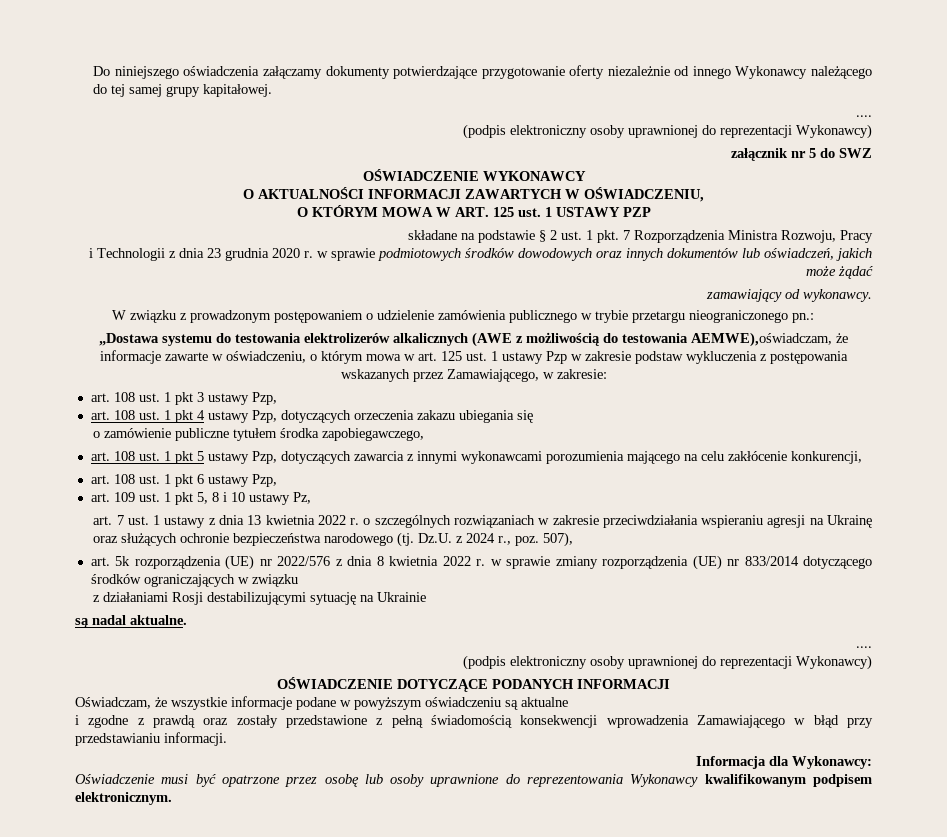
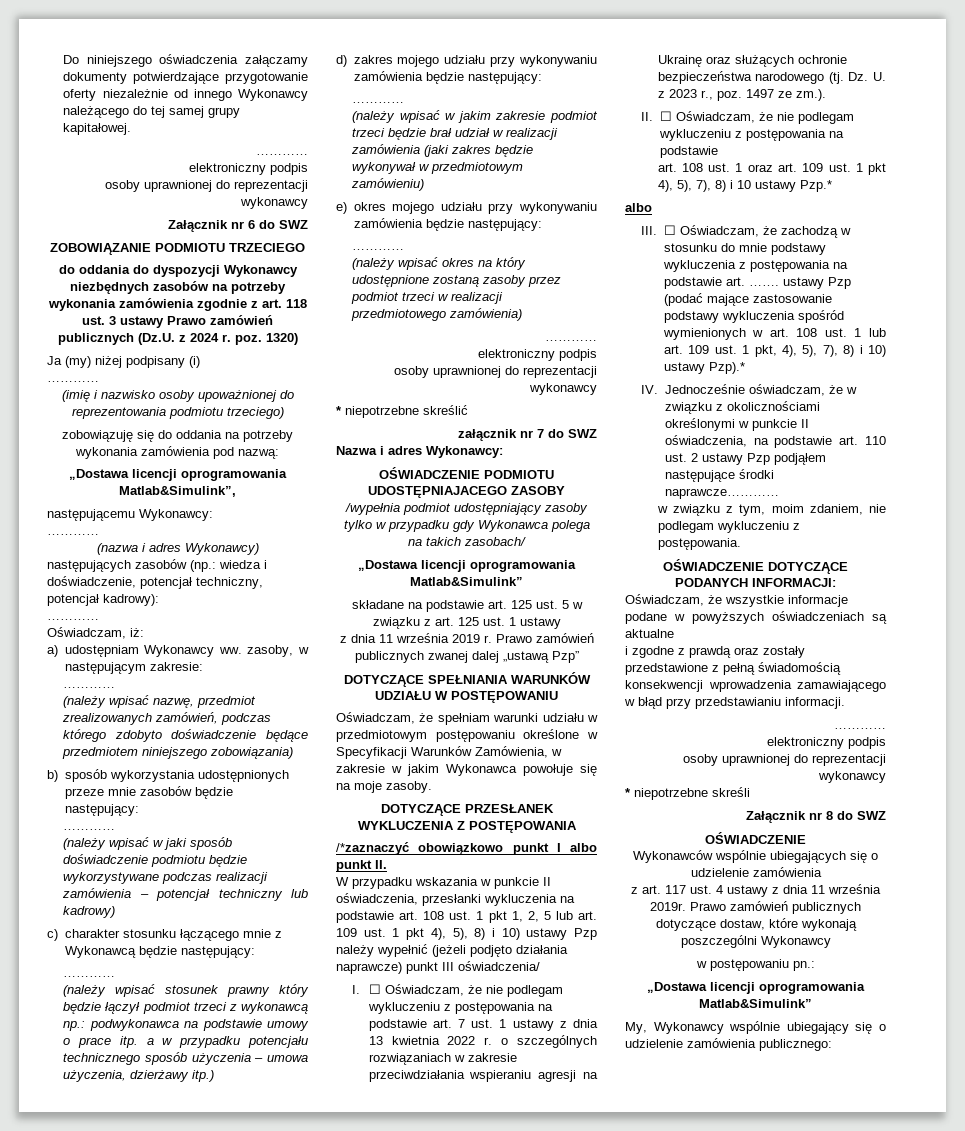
  Do niniejszego oświadczenia załączamy dokumenty potwierdzające przygotowanie oferty niezależnie od innego Wykonawcy należącego do tej samej grupy kapitałowej.
- ....
- (podpis elektroniczny osoby uprawnionej do reprezentacji Wykonawcy)
+ …………
+ elektroniczny podpis
+ osoby uprawnionej do reprezentacji wykonawcy
+ Załącznik nr 6 do SWZ
+ ZOBOWIĄZANIE PODMIOTU TRZECIEGO
+ do oddania do dyspozycji Wykonawcy niezbędnych zasobów na potrzeby wykonania zamówienia zgodnie z art. 118 ust. 3 ustawy Prawo zamówień publicznych (Dz.U. z 2024 r. poz. 1320)
+ Ja (my) niżej podpisany (i)
+ …………
+ (imię i nazwisko osoby upoważnionej do reprezentowania podmiotu trzeciego)
+ zobowiązuję się do oddania na potrzeby wykonania zamówienia pod nazwą:
+ „Dostawa licencji oprogramowania Matlab&Simulink”,
+ następującemu Wykonawcy:
+ …………
+ (nazwa i adres Wykonawcy)
+ następujących zasobów (np.: wiedza i doświadczenie, potencjał techniczny, potencjał kadrowy):
+ …………
+ Oświadczam, iż:
+ a) udostępniam Wykonawcy ww. zasoby, w następującym zakresie:
+ …………
+ (należy wpisać nazwę, przedmiot zrealizowanych zamówień, podczas którego zdobyto doświadczenie będące przedmiotem niniejszego zobowiązania)
+ b) sposób wykorzystania udostępnionych przeze mnie zasobów będzie następujący:
+ …………
+ (należy wpisać w jaki sposób doświadczenie podmiotu będzie wykorzystywane podczas realizacji zamówienia – potencjał techniczny lub kadrowy)
+ c) charakter stosunku łączącego mnie z Wykonawcą będzie następujący:
+ …………
+ (należy wpisać stosunek prawny który będzie łączył podmiot trzeci z wykonawcą np.: podwykonawca na podstawie umowy o prace itp. a w przypadku potencjału technicznego sposób użyczenia – umowa użyczenia, dzierżawy itp.)
+ d) zakres mojego udziału przy wykonywaniu zamówienia będzie następujący:
+ …………
+ (należy wpisać w jakim zakresie podmiot trzeci będzie brał udział w realizacji zamówienia (jaki zakres będzie wykonywał w przedmiotowym zamówieniu)
+ e) okres mojego udziału przy wykonywaniu zamówienia będzie następujący:
+ …………
+ (należy wpisać okres na który udostępnione zostaną zasoby przez podmiot trzeci w realizacji przedmiotowego zamówienia)
+ …………
+ elektroniczny podpis
+ osoby uprawnionej do reprezentacji wykonawcy
+ * niepotrzebne skreślić
- załącznik nr 5 do SWZ
- OŚWIADCZENIE WYKONAWCY
- O AKTUALNOŚCI INFORMACJI ZAWARTYCH W OŚWIADCZENIU,
- O KTÓRYM MOWA W ART. 125 ust. 1 USTAWY PZP
- składane na podstawie § 2 ust. 1 pkt. 7 Rozporządzenia Ministra Rozwoju, Pracy
- i Technologii z dnia 23 grudnia 2020 r. w sprawie podmiotowych środków dowodowych oraz innych dokumentów lub oświadczeń, jakich może żądać
- zamawiający od wykonawcy.
- W związku z prowadzonym postępowaniem o udzielenie zamówienia publicznego w trybie przetargu nieograniczonego pn.:
- „Dostawa systemu do testowania elektrolizerów alkalicznych (AWE z możliwością do testowania AEMWE),oświadczam, że informacje zawarte w oświadczeniu, o którym mowa w art. 125 ust. 1 ustawy Pzp w zakresie podstaw wykluczenia z postępowania wskazanych przez Zamawiającego, w zakresie:
- art. 108 ust. 1 pkt 3 ustawy Pzp,
- art. 108 ust. 1 pkt 4 ustawy Pzp, dotyczących orzeczenia zakazu ubiegania się
- o zamówienie publiczne tytułem środka zapobiegawczego,
- art. 108 ust. 1 pkt 5 ustawy Pzp, dotyczących zawarcia z innymi wykonawcami porozumienia mającego na celu zakłócenie konkurencji,
- art. 108 ust. 1 pkt 6 ustawy Pzp,
- art. 109 ust. 1 pkt 5, 8 i 10 ustawy Pz,
- art. 7 ust. 1 ustawy z dnia 13 kwietnia 2022 r. o szczególnych rozwiązaniach w zakresie przeciwdziałania wspieraniu agresji na Ukrainę oraz służących ochronie bezpieczeństwa narodowego (tj.
+ załącznik nr 7 do SWZ
+ Nazwa i adres Wykonawcy:
+ OŚWIADCZENIE PODMIOTU UDOSTĘPNIAJACEGO ZASOBY
+ /wypełnia podmiot udostępniający zasoby tylko w przypadku gdy Wykonawca polega na takich zasobach/
+ „Dostawa licencji oprogramowania Matlab&Simulink”
+ składane na podstawie art. 125 ust. 5 w związku z art. 125 ust. 1 ustawy
+ z dnia 11 września 2019 r. Prawo zamówień publicznych zwanej dalej „ustawą Pzp”
+ DOTYCZĄCE SPEŁNIANIA WARUNKÓW UDZIAŁU W POSTĘPOWANIU
+ Oświadczam, że spełniam warunki udziału w przedmiotowym postępowaniu określone w Specyfikacji Warunków Zamówienia, w zakresie w jakim Wykonawca powołuje się na moje zasoby.
+ DOTYCZĄCE PRZESŁANEK WYKLUCZENIA Z POSTĘPOWANIA
+ /*zaznaczyć obowiązkowo punkt I albo punkt II.
+ W przypadku wskazania w punkcie II oświadczenia, przesłanki wykluczenia na podstawie art. 108 ust. 1 pkt 1, 2, 5 lub art. 109 ust. 1 pkt 4), 5), 8) i 10) ustawy Pzp należy wypełnić (jeżeli podjęto działania naprawcze) punkt III oświadczenia/
+ I. ☐ Oświadczam, że nie podlegam wykluczeniu z postępowania na podstawie art. 7 ust. 1 ustawy z dnia 13 kwietnia 2022 r. o szczególnych rozwiązaniach w zakresie przeciwdziałania wspieraniu agresji na Ukrainę oraz służących ochronie bezpieczeństwa narodowego (tj.
- Dz.U. z 2024 r., poz. 507),
- art. 5k rozporządzenia (UE) nr 2022/576 z dnia 8 kwietnia 2022 r. w sprawie zmiany rozporządzenia (UE) nr 833/2014 dotyczącego środków ograniczających w związku
- z działaniami Rosji destabilizującymi sytuację na Ukrainie
- są nadal aktualne.
- ....
- (podpis elektroniczny osoby uprawnionej do reprezentacji Wykonawcy)
+ Dz. U. z 2023 r., poz. 1497 ze zm.).
+ II. ☐ Oświadczam, że nie podlegam wykluczeniu z postępowania na podstawie
+ art. 108 ust. 1 oraz art. 109 ust. 1 pkt 4), 5), 7), 8) i 10 ustawy Pzp.*
+ albo
+ III. ☐ Oświadczam, że zachodzą w stosunku do mnie podstawy wykluczenia z postępowania na podstawie art. ……. ustawy Pzp (podać mające zastosowanie podstawy wykluczenia spośród wymienionych w art. 108 ust. 1 lub art. 109 ust. 1 pkt, 4), 5), 7), 8) i 10) ustawy Pzp).*
+ IV. Jednocześnie oświadczam, że w związku z okolicznościami określonymi w punkcie II oświadczenia, na podstawie art. 110 ust. 2 ustawy Pzp podjąłem następujące środki naprawcze…………
+ w związku z tym, moim zdaniem, nie podlegam wykluczeniu z postępowania.
- OŚWIADCZENIE DOTYCZĄCE PODANYCH INFORMACJI
+ OŚWIADCZENIE DOTYCZĄCE PODANYCH INFORMACJI:
- Oświadczam, że wszystkie informacje podane w powyższym oświadczeniu są aktualne
+ Oświadczam, że wszystkie informacje podane w powyższych oświadczeniach są aktualne
- i zgodne z prawdą oraz zostały przedstawione z pełną świadomością konsekwencji wprowadzenia Zamawiającego w błąd przy przedstawianiu informacji.
- Informacja dla Wykonawcy:
- Oświadczenie musi być opatrzone przez osobę lub osoby uprawnione do reprezentowania Wykonawcy kwalifikowanym podpisem elektronicznym.
+ i zgodne z prawdą oraz zostały przedstawione z pełną świadomością konsekwencji wprowadzenia zamawiającego w błąd przy przedstawianiu informacji.
+ …………
+ elektroniczny podpis
+ osoby uprawnionej do reprezentacji wykonawcy
+ * niepotrzebne skreśli
+ Załącznik nr 8 do SWZ
+ OŚWIADCZENIE
+ Wykonawców wspólnie ubiegających się o udzielenie zamówienia
+ z art. 117 ust. 4 ustawy z dnia 11 września 2019r. Prawo zamówień publicznych dotyczące dostaw, które wykonają poszczególni Wykonawcy
+ w postępowaniu pn.:
+ „Dostawa licencji oprogramowania Matlab&Simulink”
+ My, Wykonawcy wspólnie ubiegający się o udzielenie zamówienia publicznego:

